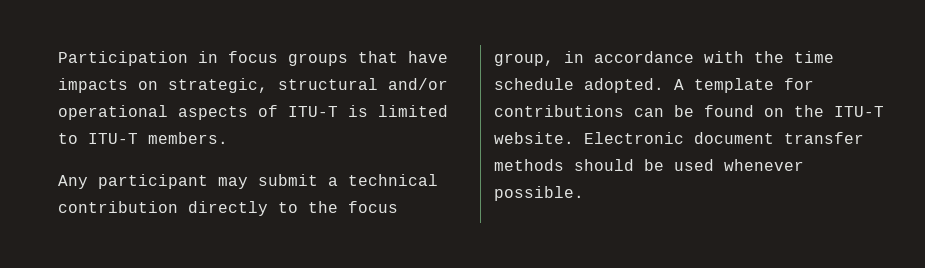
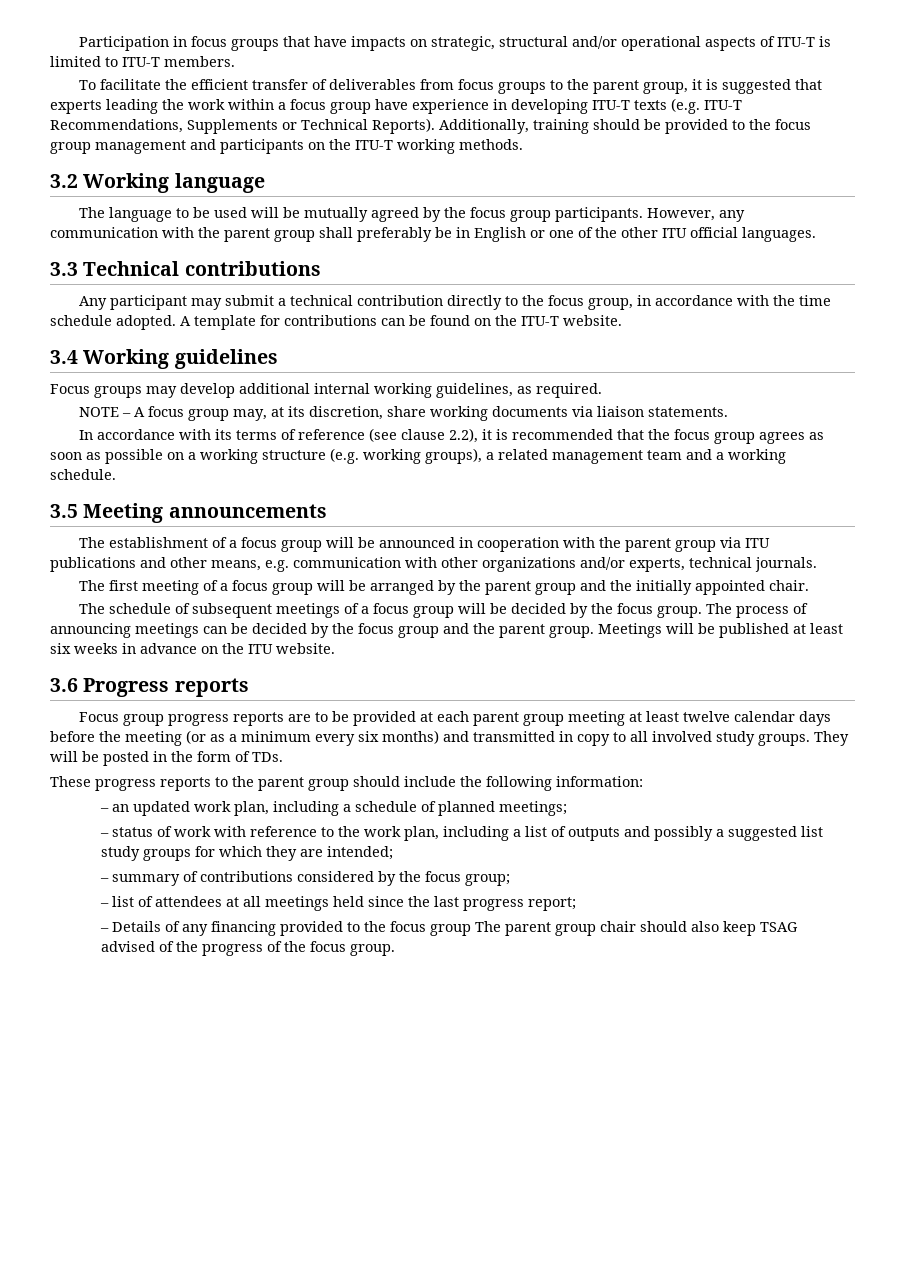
+ To facilitate the efficient transfer of deliverables from focus groups to the parent group, it is suggested that experts leading the work within a focus group have experience in developing ITU-T texts (e.g. ITU-T Recommendations, Supplements or Technical Reports). Additionally, training should be provided to the focus group management and participants on the ITU-T working methods.
+ 3.2 Working language
+ The language to be used will be mutually agreed by the focus group participants. However, any communication with the parent group shall preferably be in English or one of the other ITU official languages.
+ 3.3 Technical contributions
- A template for contributions can be found on the ITU-T website. Electronic document transfer methods should be used whenever possible.
+ A template for contributions can be found on the ITU-T website.
+ 3.4 Working guidelines
+ Focus groups may develop additional internal working guidelines, as required.
+ NOTE – A focus group may, at its discretion, share working documents via liaison statements.
+ In accordance with its terms of reference (see clause 2.2), it is recommended that the focus group agrees as soon as possible on a working structure (e.g. working groups), a related management team and a working schedule.
+ 3.5 Meeting announcements
+ The establishment of a focus group will be announced in cooperation with the parent group via ITU publications and other means, e.g. communication with other organizations and/or experts, technical journals.
+ The first meeting of a focus group will be arranged by the parent group and the initially appointed chair.
+ The schedule of subsequent meetings of a focus group will be decided by the focus group. The process of announcing meetings can be decided by the focus group and the parent group. Meetings will be published at least six weeks in advance on the ITU website.
+ 3.6 Progress reports
+ Focus group progress reports are to be provided at each parent group meeting at least twelve calendar days before the meeting (or as a minimum every six months) and transmitted in copy to all involved study groups. They will be posted in the form of TDs.
+ These progress reports to the parent group should include the following information:
+ – an updated work plan, including a schedule of planned meetings;
+ – status of work with reference to the work plan, including a list of outputs and possibly a suggested list study groups for which they are intended;
+ – summary of contributions considered by the focus group;
+ – list of attendees at all meetings held since the last progress report;
+ – Details of any financing provided to the focus group The parent group chair should also keep TSAG advised of the progress of the focus group.

